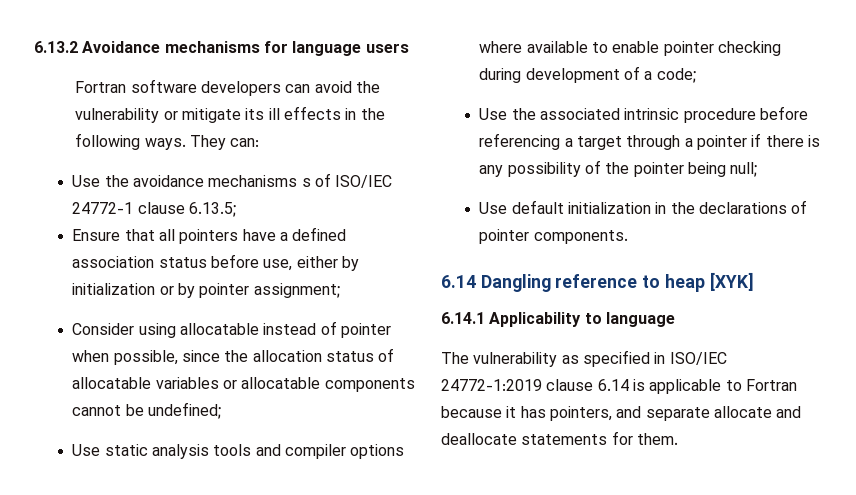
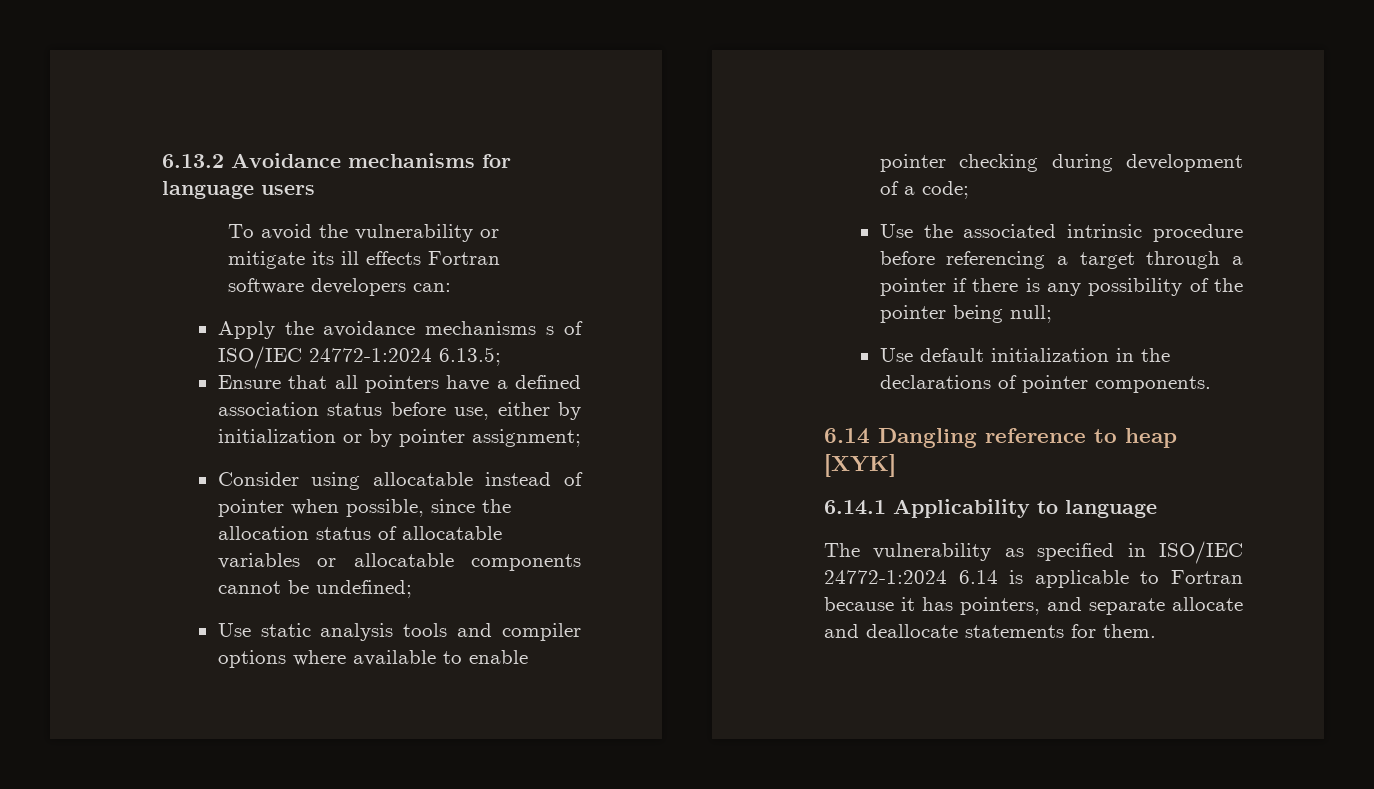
- Fortran software developers can avoid the vulnerability or mitigate its ill effects in the following ways. They can:
+ To avoid the vulnerability or mitigate its ill effects Fortran software developers can:
- Use the avoidance mechanisms s of ISO/IEC 24772-1 clause 6.13.5;
+ Apply the avoidance mechanisms s of ISO/IEC 24772-1:2024 6.13.5;
- The vulnerability as specified in ISO/IEC 24772-1:2019 clause 6.14 is applicable to Fortran because it has pointers, and separate allocate and deallocate statements for them.
+ The vulnerability as specified in ISO/IEC 24772-1:2024 6.14 is applicable to Fortran because it has pointers, and separate allocate and deallocate statements for them.

